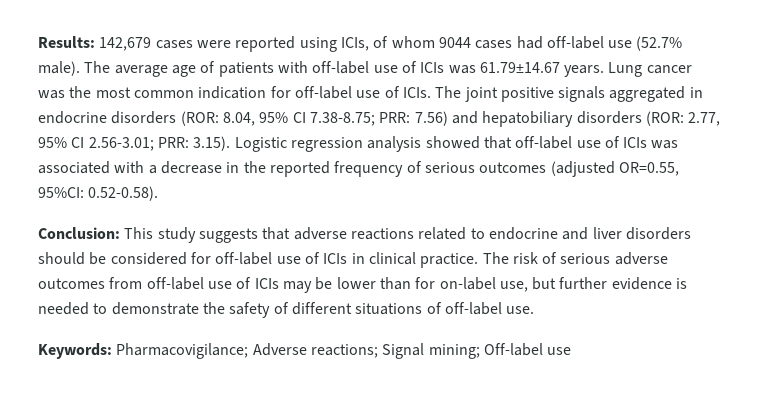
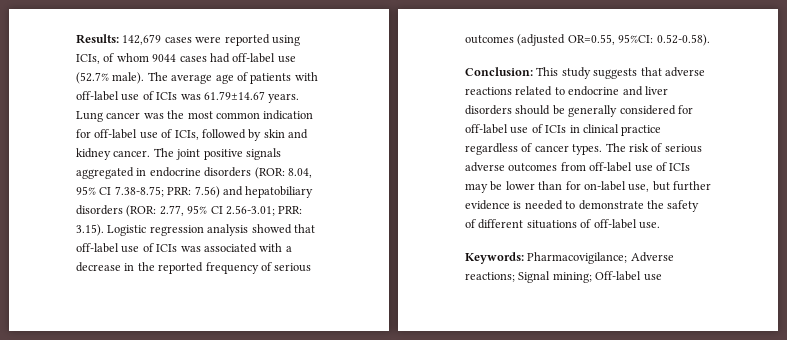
- Lung cancer was the most common indication for off-label use of ICIs.
+ Lung cancer was the most common indication for off-label use of ICIs, followed by skin and kidney cancer.
- Conclusion: This study suggests that adverse reactions related to endocrine and liver disorders should be considered for off-label use of ICIs in clinical practice.
+ Conclusion: This study suggests that adverse reactions related to endocrine and liver disorders should be generally considered for off-label use of ICIs in clinical practice regardless of cancer types.

